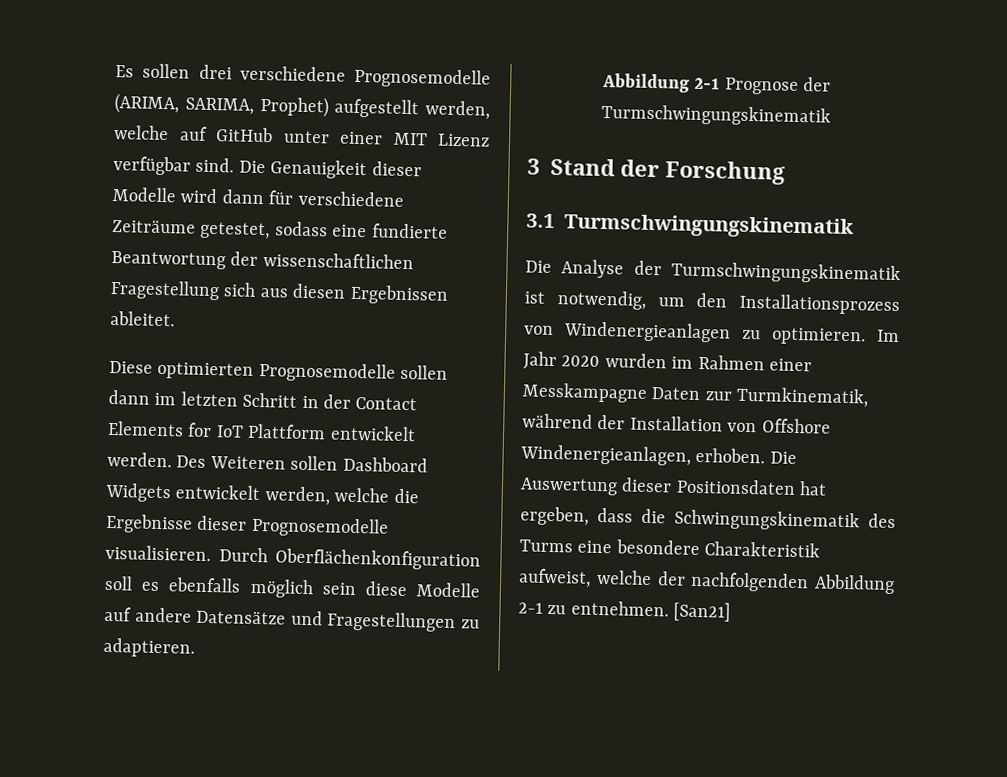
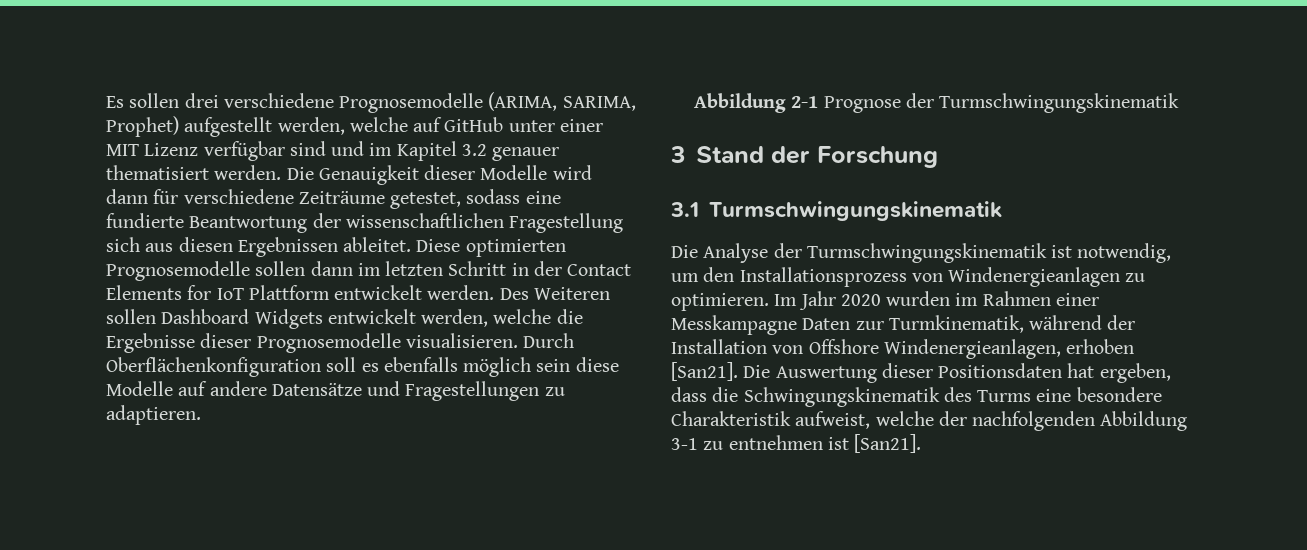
- Es sollen drei verschiedene Prognosemodelle (ARIMA, SARIMA, Prophet) aufgestellt werden, welche auf GitHub unter einer MIT Lizenz verfügbar sind.
+ Es sollen drei verschiedene Prognosemodelle (ARIMA, SARIMA, Prophet) aufgestellt werden, welche auf GitHub unter einer MIT Lizenz verfügbar sind und im Kapitel 3.2 genauer thematisiert werden.
- Die Genauigkeit dieser Modelle wird dann für verschiedene Zeiträume getestet, sodass eine fundierte Beantwortung der wissenschaftlichen Fragestellung sich aus diesen Ergebnissen ableitet.
- Diese optimierten Prognosemodelle sollen dann im letzten Schritt in der Contact Elements for IoT Plattform entwickelt werden.
+ Die Genauigkeit dieser Modelle wird dann für verschiedene Zeiträume getestet, sodass eine fundierte Beantwortung der wissenschaftlichen Fragestellung sich aus diesen Ergebnissen ableitet. Diese optimierten Prognosemodelle sollen dann im letzten Schritt in der Contact Elements for IoT Plattform entwickelt werden.
- Im Jahr 2020 wurden im Rahmen einer Messkampagne Daten zur Turmkinematik, während der Installation von Offshore Windenergieanlagen, erhoben.
+ Im Jahr 2020 wurden im Rahmen einer Messkampagne Daten zur Turmkinematik, während der Installation von Offshore Windenergieanlagen, erhoben [San21].
- Die Auswertung dieser Positionsdaten hat ergeben, dass die Schwingungskinematik des Turms eine besondere Charakteristik aufweist, welche der nachfolgenden Abbildung 2-1 zu entnehmen. [San21]
+ Die Auswertung dieser Positionsdaten hat ergeben, dass die Schwingungskinematik des Turms eine besondere Charakteristik aufweist, welche der nachfolgenden Abbildung 3-1 zu entnehmen ist [San21].

